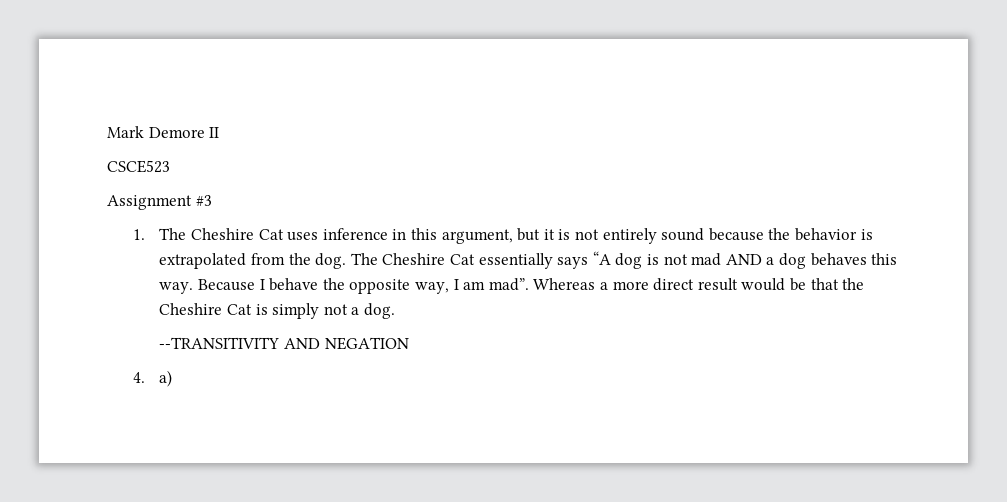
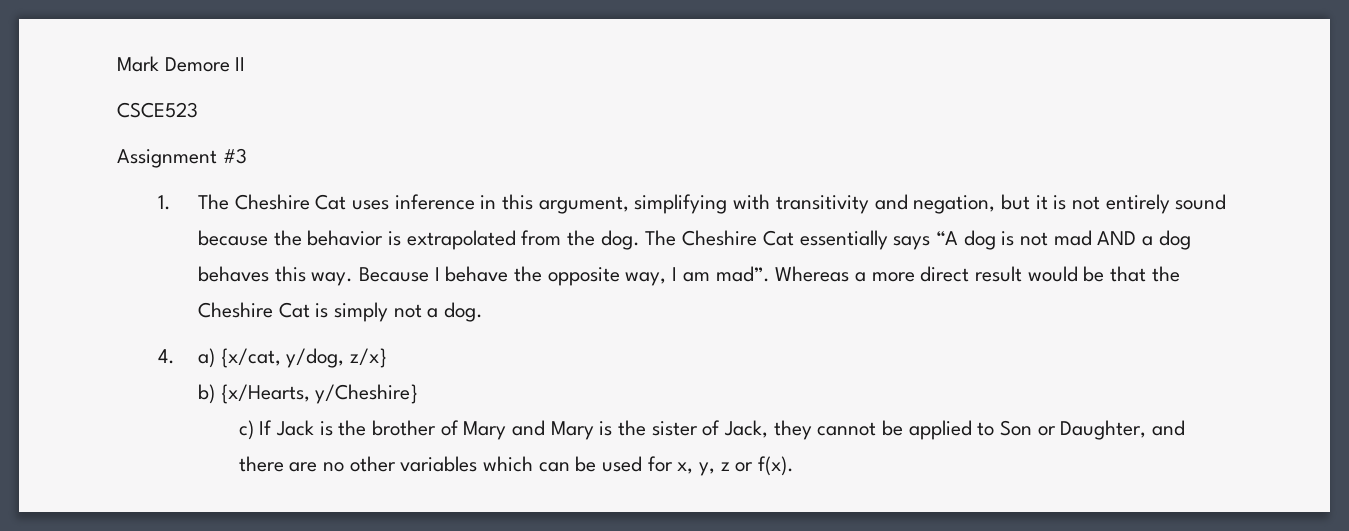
- 1. The Cheshire Cat uses inference in this argument, but it is not entirely sound because the behavior is extrapolated from the dog.
+ 1. The Cheshire Cat uses inference in this argument, simplifying with transitivity and negation, but it is not entirely sound because the behavior is extrapolated from the dog.
- --TRANSITIVITY AND NEGATION
- 4. a)
+ 4. a) {x/cat, y/dog, z/x}
+ b) {x/Hearts, y/Cheshire}
+ c) If Jack is the brother of Mary and Mary is the sister of Jack, they cannot be applied to Son or Daughter, and there are no other variables which can be used for x, y, z or f(x).

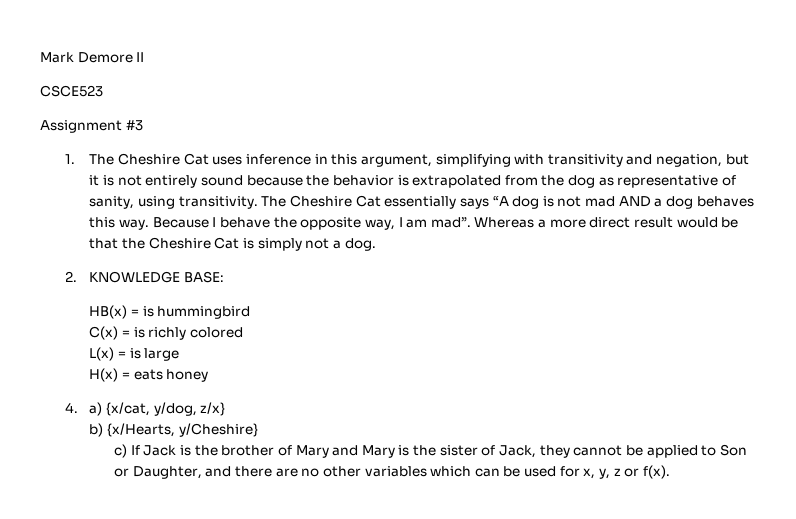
- 1. The Cheshire Cat uses inference in this argument, simplifying with transitivity and negation, but it is not entirely sound because the behavior is extrapolated from the dog.
+ 1. The Cheshire Cat uses inference in this argument, simplifying with transitivity and negation, but it is not entirely sound because the behavior is extrapolated from the dog as representative of sanity, using transitivity.
+ 2. KNOWLEDGE BASE:
+ HB(x) = is hummingbird
+ C(x) = is richly colored
+ L(x) = is large
+ H(x) = eats honey

